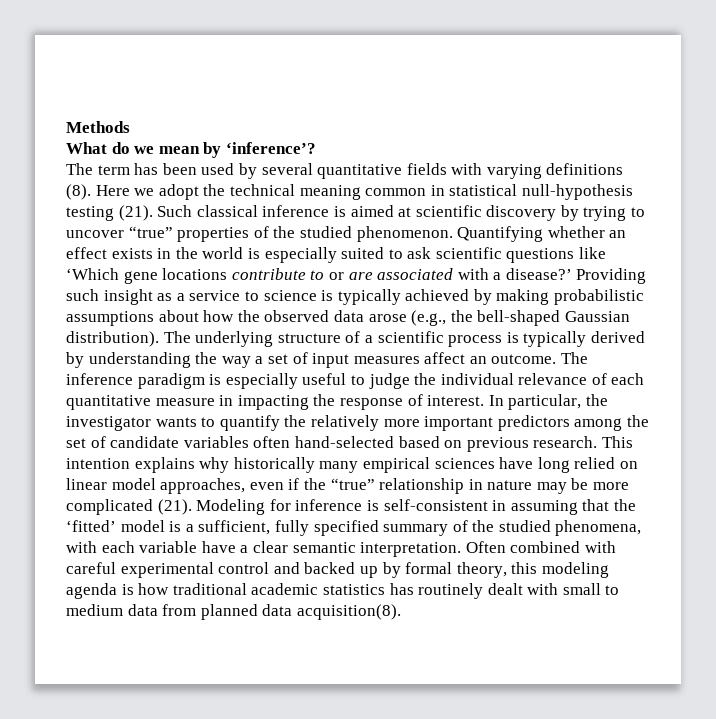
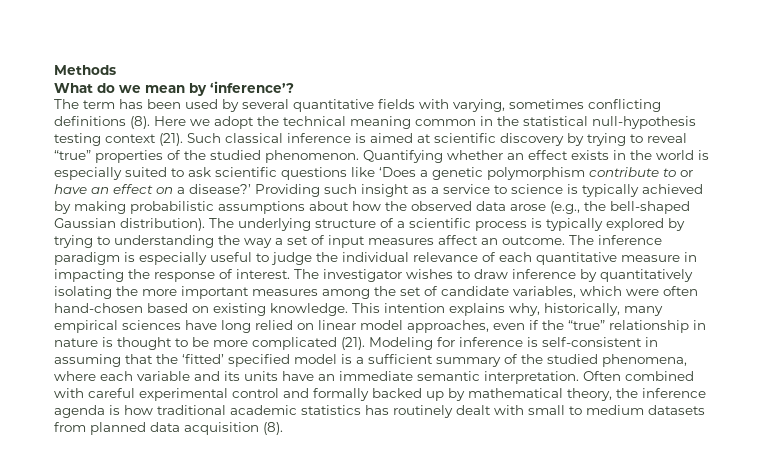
- The term has been used by several quantitative fields with varying definitions (8).
+ The term has been used by several quantitative fields with varying, sometimes conflicting definitions (8).
- Here we adopt the technical meaning common in statistical null-hypothesis testing (21).
+ Here we adopt the technical meaning common in the statistical null-hypothesis testing context (21).
- Such classical inference is aimed at scientific discovery by trying to uncover “true” properties of the studied phenomenon.
+ Such classical inference is aimed at scientific discovery by trying to reveal “true” properties of the studied phenomenon.
- Quantifying whether an effect exists in the world is especially suited to ask scientific questions like ‘Which gene locations contribute to or are associated with a disease?’
+ Quantifying whether an effect exists in the world is especially suited to ask scientific questions like ‘Does a genetic polymorphism contribute to or have an effect on a disease?’
- The underlying structure of a scientific process is typically derived by understanding the way a set of input measures affect an outcome.
+ The underlying structure of a scientific process is typically explored by trying to understanding the way a set of input measures affect an outcome.
- In particular, the investigator wants to quantify the relatively more important predictors among the set of candidate variables often hand-selected based on previous research.
+ The investigator wishes to draw inference by quantitatively isolating the more important measures among the set of candidate variables, which were often hand-chosen based on existing knowledge.
- This intention explains why historically many empirical sciences have long relied on linear model approaches, even if the “true” relationship in nature may be more complicated (21).
+ This intention explains why, historically, many empirical sciences have long relied on linear model approaches, even if the “true” relationship in nature is thought to be more complicated (21).
- Modeling for inference is self-consistent in assuming that the ‘fitted’ model is a sufficient, fully specified summary of the studied phenomena, with each variable have a clear semantic interpretation.
+ Modeling for inference is self-consistent in assuming that the ‘fitted’ specified model is a sufficient summary of the studied phenomena, where each variable and its units have an immediate semantic interpretation.
- Often combined with careful experimental control and backed up by formal theory, this modeling agenda is how traditional academic statistics has routinely dealt with small to medium data from planned data acquisition(8).
+ Often combined with careful experimental control and formally backed up by mathematical theory, the inference agenda is how traditional academic statistics has routinely dealt with small to medium datasets from planned data acquisition (8).

